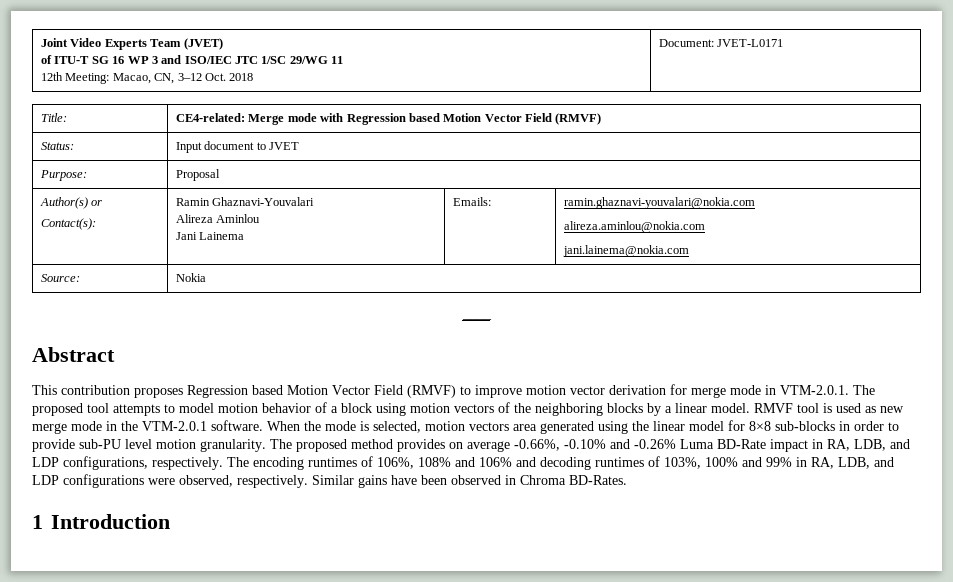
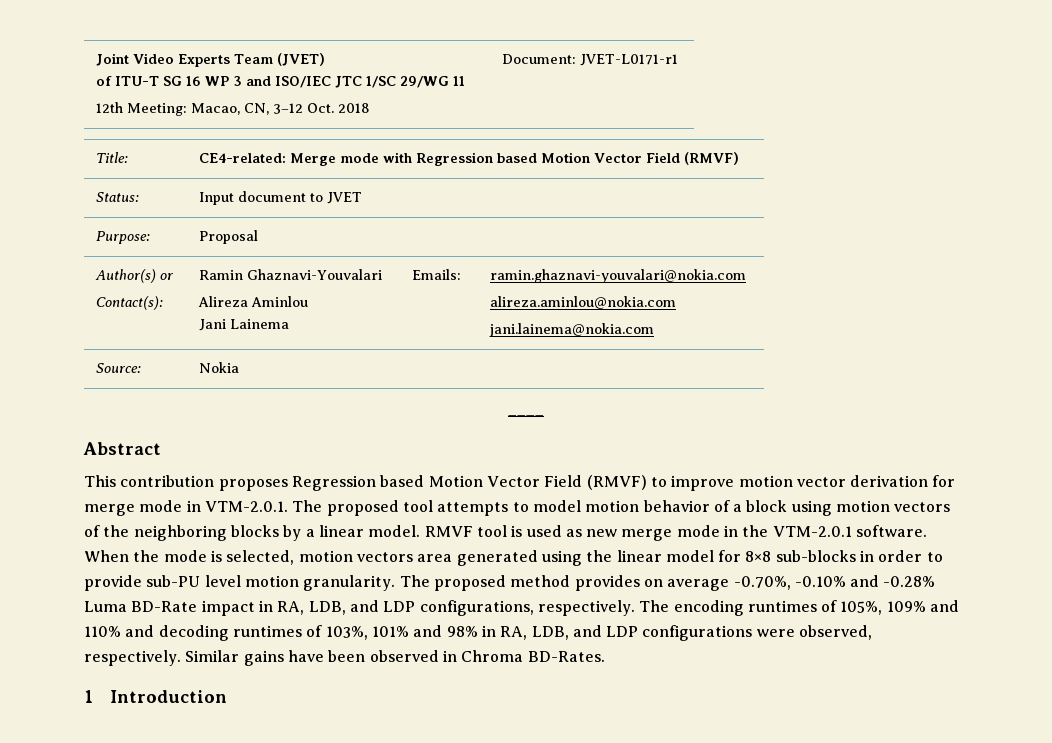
  Joint Video Experts Team (JVET)
  of ITU-T SG 16 WP 3 and ISO/IEC JTC 1/SC 29/WG 11
- 12th Meeting: Macao, CN, 3–12 Oct. 2018 | Document: JVET-L0171
+ 12th Meeting: Macao, CN, 3–12 Oct. 2018 | Document: JVET-L0171-r1
- The proposed method provides on average -0.66%, -0.10% and -0.26% Luma BD-Rate impact in RA, LDB, and LDP configurations, respectively.
+ The proposed method provides on average -0.70%, -0.10% and -0.28% Luma BD-Rate impact in RA, LDB, and LDP configurations, respectively.
- The encoding runtimes of 106%, 108% and 106% and decoding runtimes of 103%, 100% and 99% in RA, LDB, and LDP configurations were observed, respectively.
+ The encoding runtimes of 105%, 109% and 110% and decoding runtimes of 103%, 101% and 98% in RA, LDB, and LDP configurations were observed, respectively.

